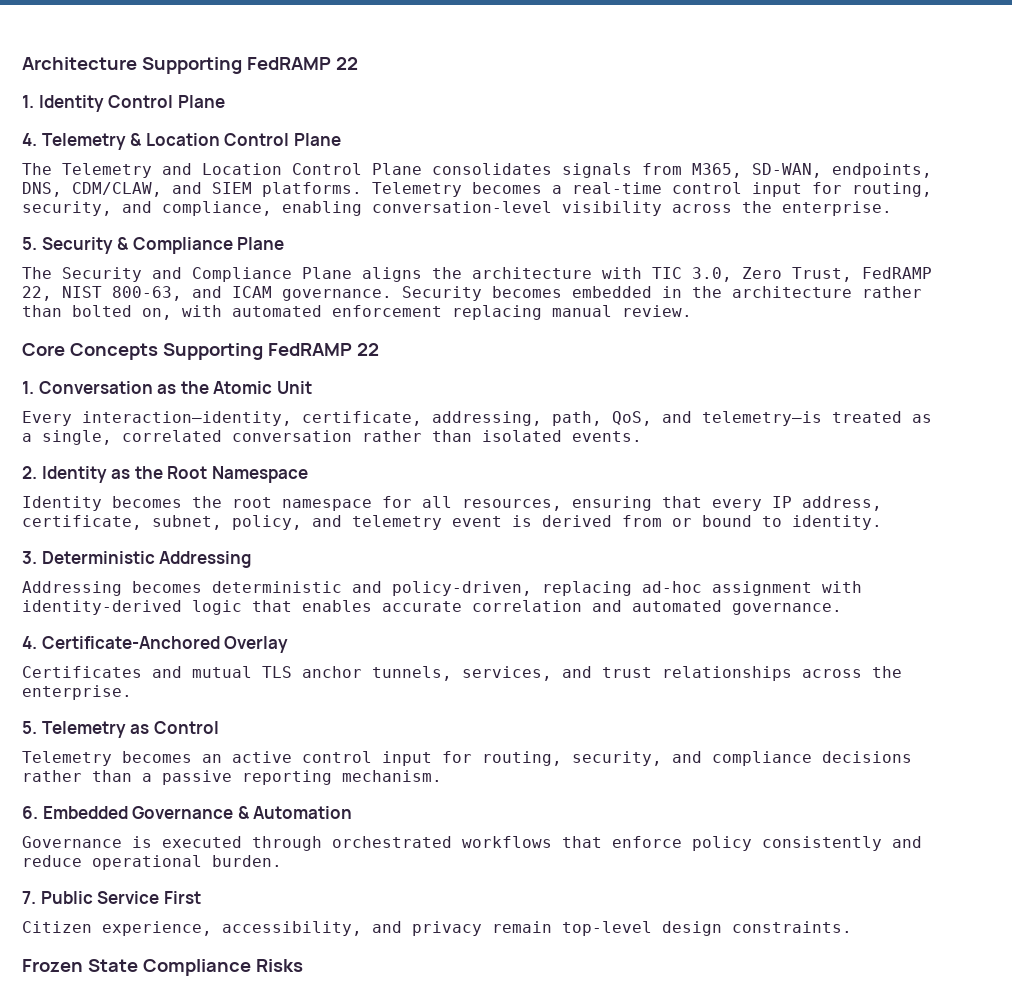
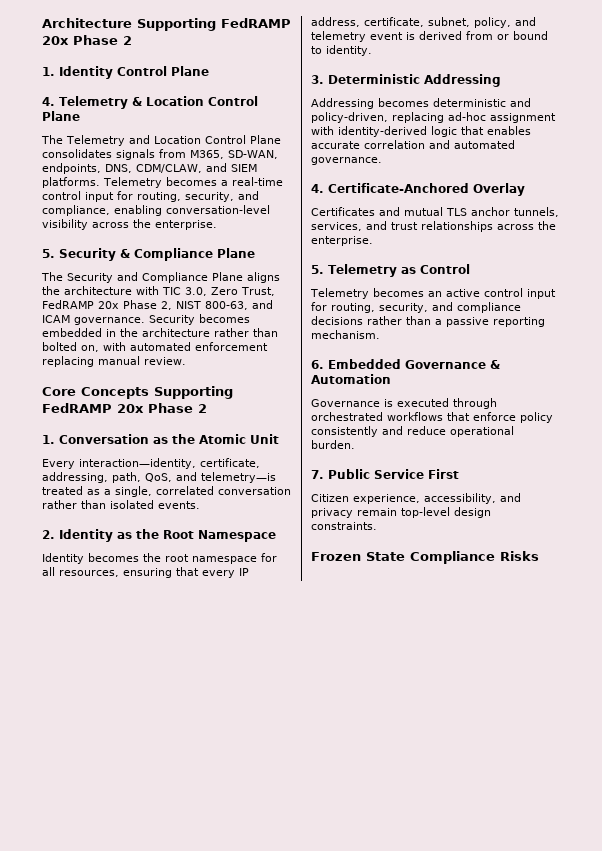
- Architecture Supporting FedRAMP 22
+ Architecture Supporting FedRAMP 20x Phase 2
- The Security and Compliance Plane aligns the architecture with TIC 3.0, Zero Trust, FedRAMP 22, NIST 800-63, and ICAM governance.
+ The Security and Compliance Plane aligns the architecture with TIC 3.0, Zero Trust, FedRAMP 20x Phase 2, NIST 800-63, and ICAM governance.
- Core Concepts Supporting FedRAMP 22
+ Core Concepts Supporting FedRAMP 20x Phase 2

